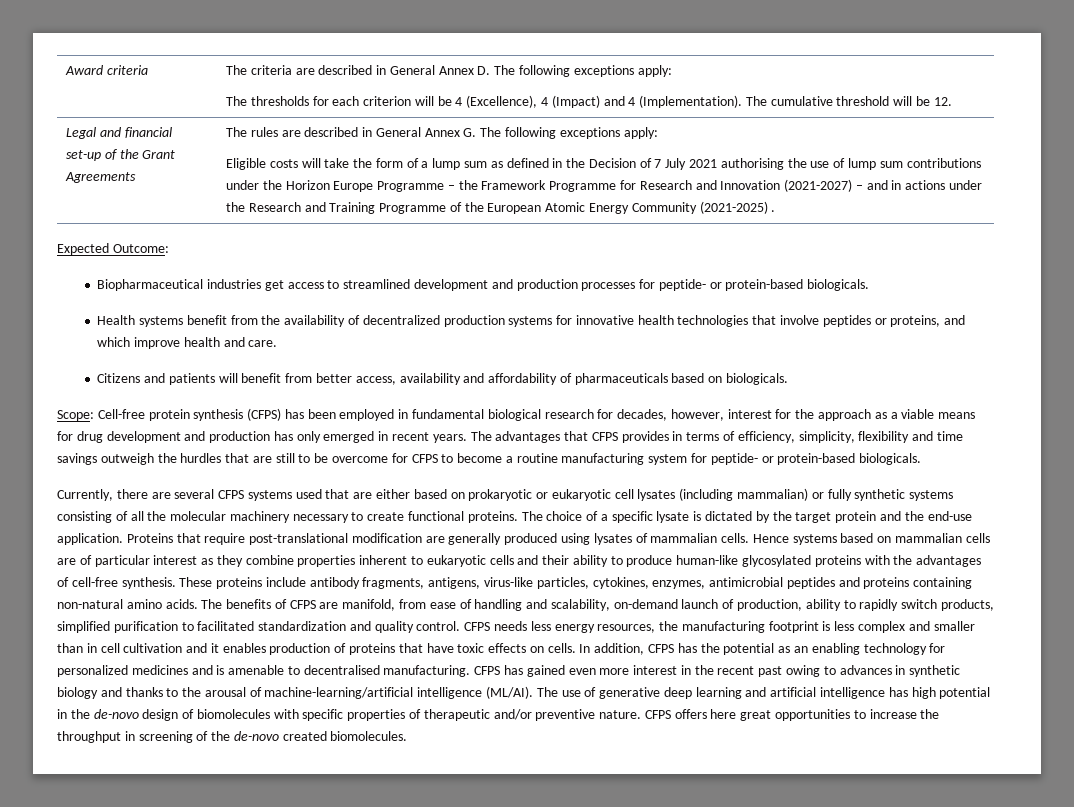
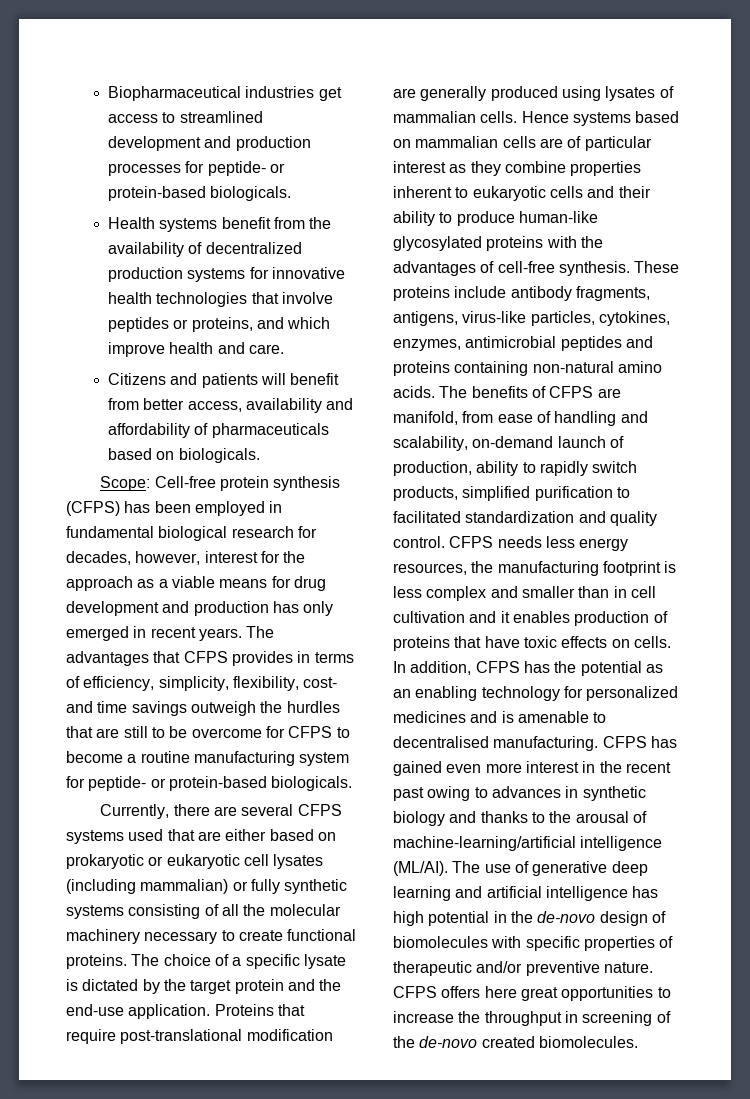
- Award criteria | The criteria are described in General Annex D. The following exceptions apply:
- The thresholds for each criterion will be 4 (Excellence), 4 (Impact) and 4 (Implementation). The cumulative threshold will be 12.
- Legal and financial set-up of the Grant Agreements | The rules are described in General Annex G. The following exceptions apply:
- Eligible costs will take the form of a lump sum as defined in the Decision of 7 July 2021 authorising the use of lump sum contributions under the Horizon Europe Programme – the Framework Programme for Research and Innovation (2021-2027) – and in actions under the Research and Training Programme of the European Atomic Energy Community (2021-2025) .
- Expected Outcome:
- The advantages that CFPS provides in terms of efficiency, simplicity, flexibility and time savings outweigh the hurdles that are still to be overcome for CFPS to become a routine manufacturing system for peptide- or protein-based biologicals.
+ The advantages that CFPS provides in terms of efficiency, simplicity, flexibility, cost- and time savings outweigh the hurdles that are still to be overcome for CFPS to become a routine manufacturing system for peptide- or protein-based biologicals.

